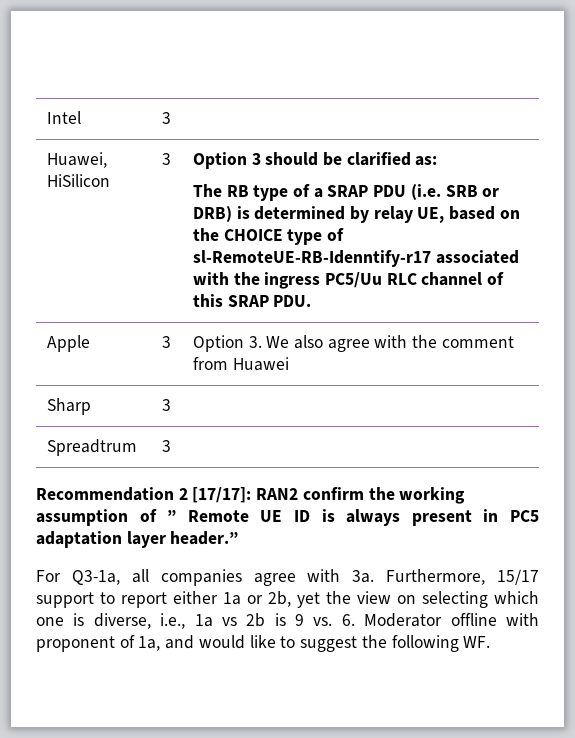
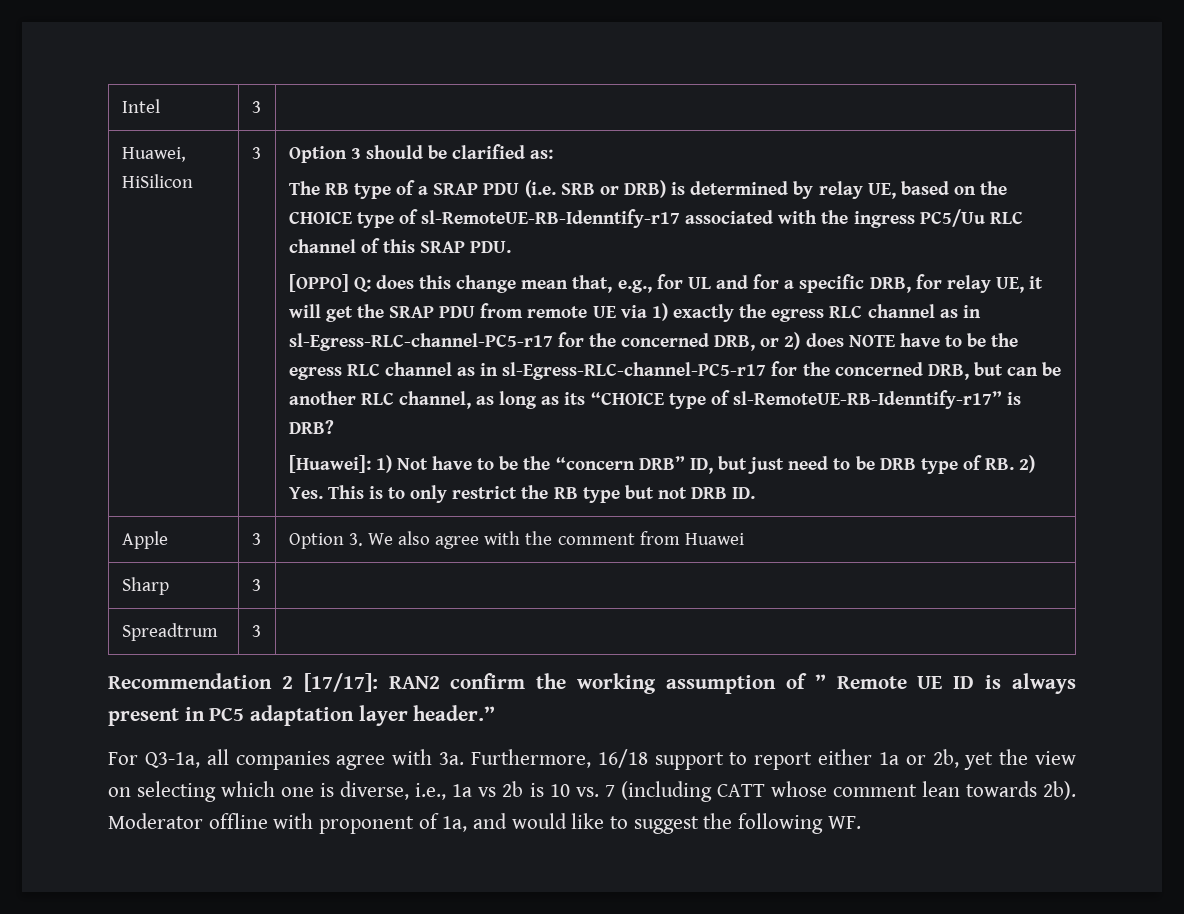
+ [OPPO] Q: does this change mean that, e.g., for UL and for a specific DRB, for relay UE, it will get the SRAP PDU from remote UE via 1) exactly the egress RLC channel as in sl-Egress-RLC-channel-PC5-r17 for the concerned DRB, or 2) does NOTE have to be the egress RLC channel as in sl-Egress-RLC-channel-PC5-r17 for the concerned DRB, but can be another RLC channel, as long as its “CHOICE type of sl-RemoteUE-RB-Idenntify-r17” is DRB?
+ [Huawei]: 1) Not have to be the “concern DRB” ID, but just need to be DRB type of RB. 2) Yes. This is to only restrict the RB type but not DRB ID.
- Furthermore, 15/17 support to report either 1a or 2b, yet the view on selecting which one is diverse, i.e., 1a vs 2b is 9 vs. 6. Moderator offline with proponent of 1a, and would like to suggest the following WF.
+ Furthermore, 16/18 support to report either 1a or 2b, yet the view on selecting which one is diverse, i.e., 1a vs 2b is 10 vs. 7 (including CATT whose comment lean towards 2b). Moderator offline with proponent of 1a, and would like to suggest the following WF.

